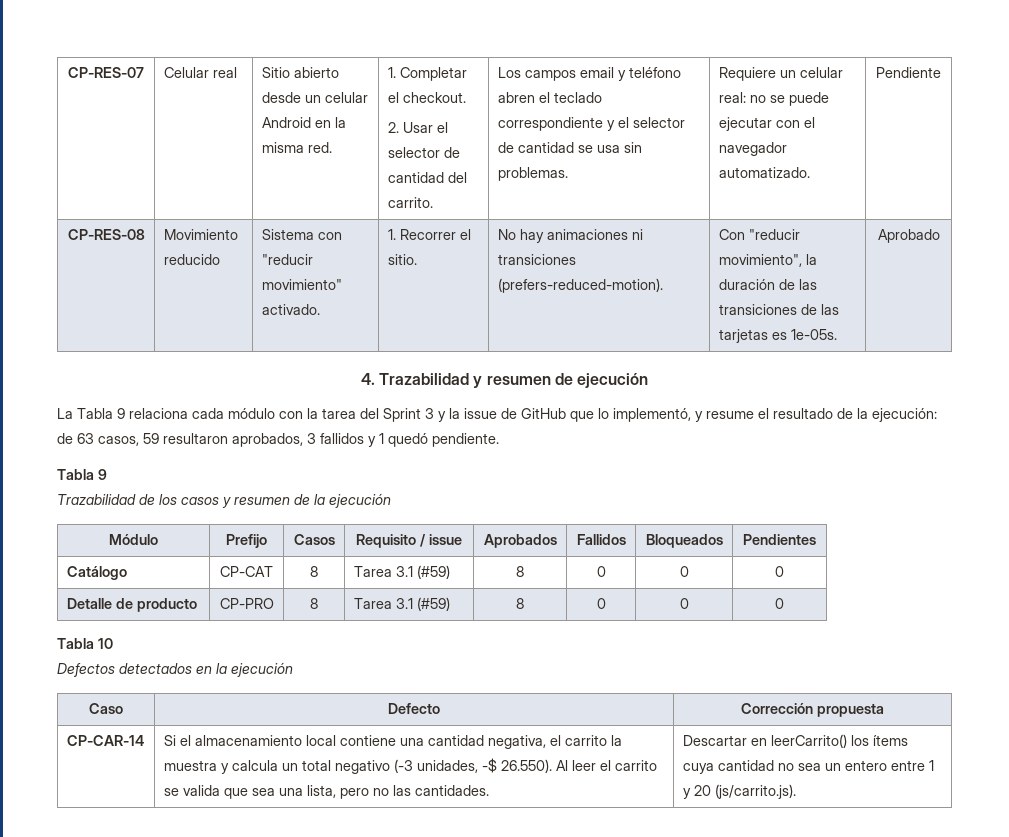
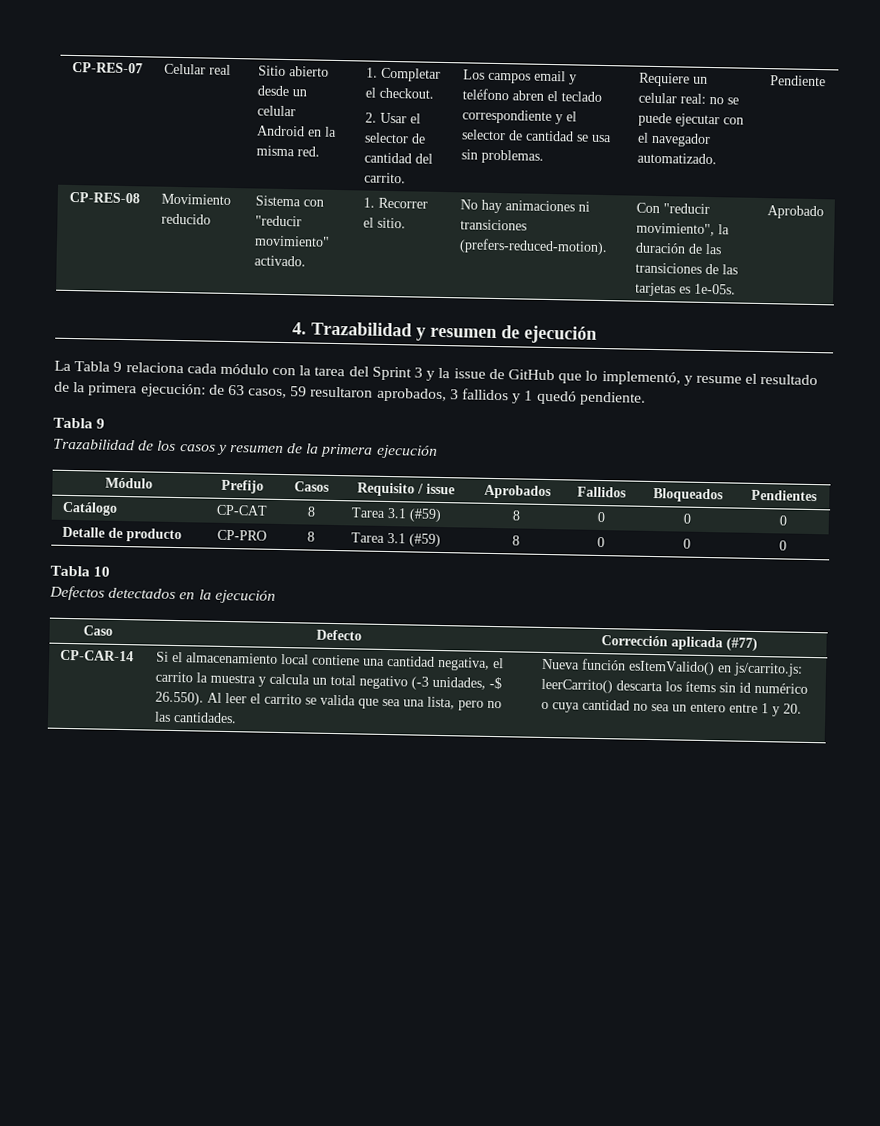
- La Tabla 9 relaciona cada módulo con la tarea del Sprint 3 y la issue de GitHub que lo implementó, y resume el resultado de la ejecución: de 63 casos, 59 resultaron aprobados, 3 fallidos y 1 quedó pendiente.
+ La Tabla 9 relaciona cada módulo con la tarea del Sprint 3 y la issue de GitHub que lo implementó, y resume el resultado de la primera ejecución: de 63 casos, 59 resultaron aprobados, 3 fallidos y 1 quedó pendiente.
- Trazabilidad de los casos y resumen de la ejecución
+ Trazabilidad de los casos y resumen de la primera ejecución
- Caso | Defecto | Corrección propuesta
+ Caso | Defecto | Corrección aplicada (#77)
- Descartar en leerCarrito() los ítems cuya cantidad no sea un entero entre 1 y 20 (js/carrito.js).
+ Nueva función esItemValido() en js/carrito.js: leerCarrito() descarta los ítems sin id numérico o cuya cantidad no sea un entero entre 1 y 20.

